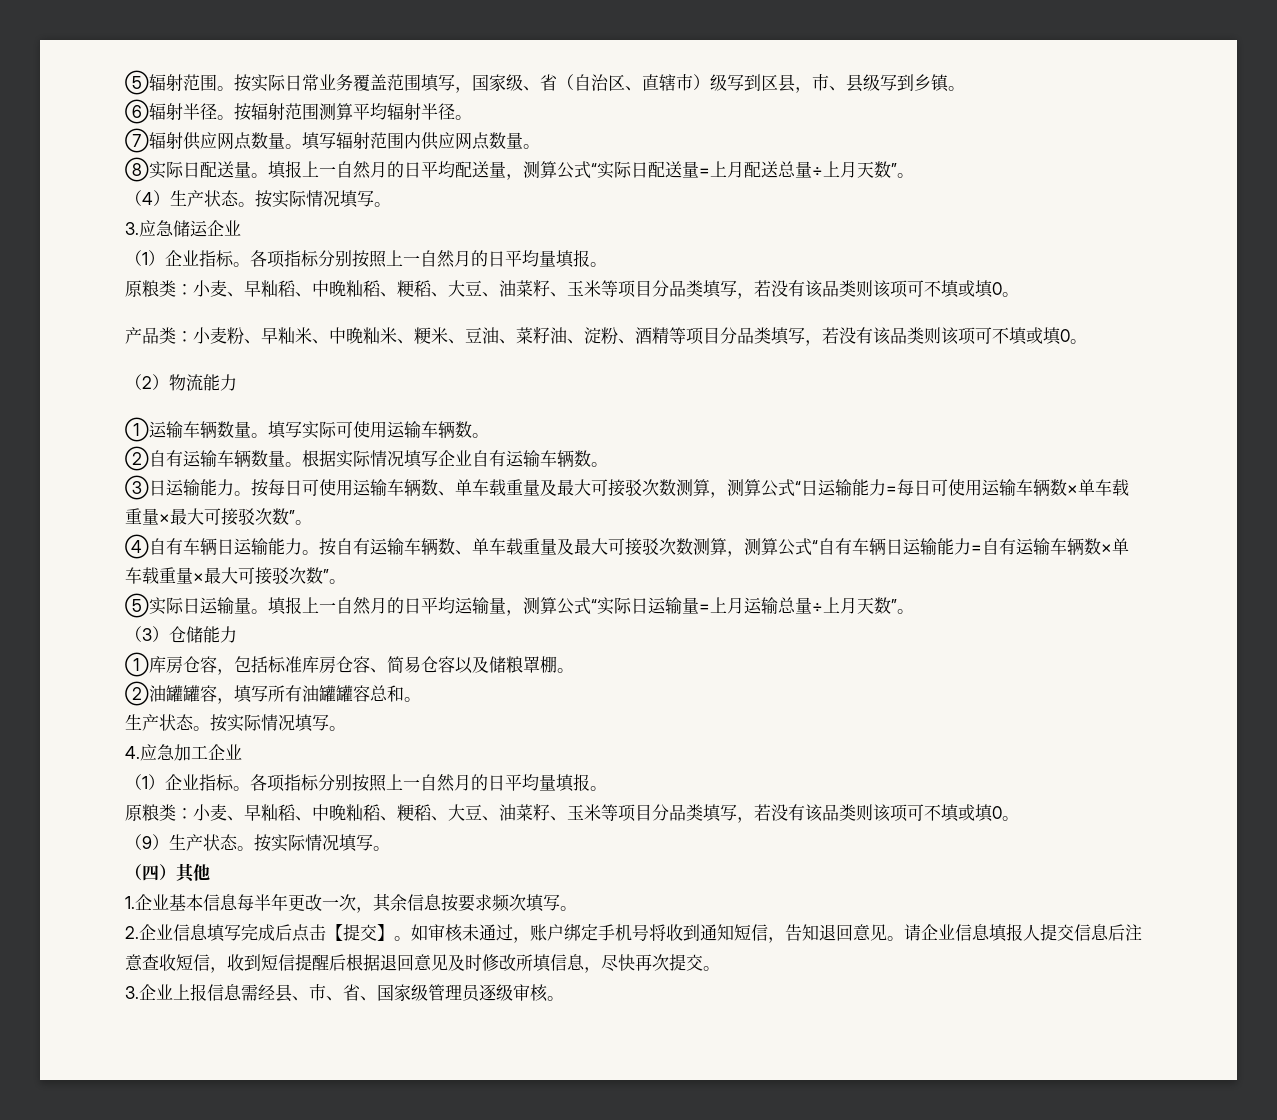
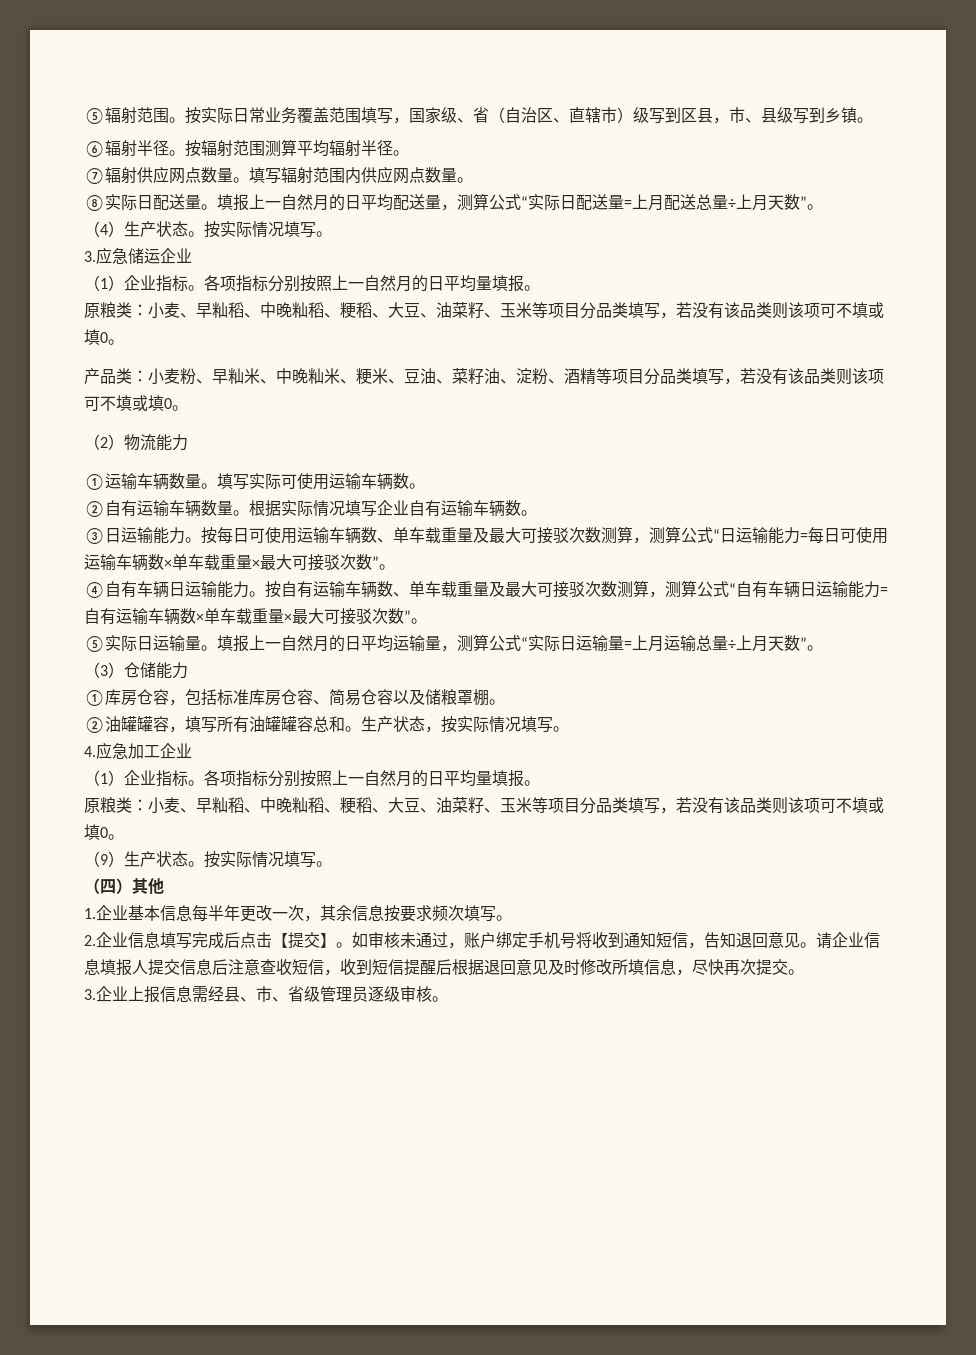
- ②油罐罐容，填写所有油罐罐容总和。
- 生产状态。按实际情况填写。
+ ②油罐罐容，填写所有油罐罐容总和。生产状态，按实际情况填写。
- 3.企业上报信息需经县、市、省、国家级管理员逐级审核。
+ 3.企业上报信息需经县、市、省级管理员逐级审核。

